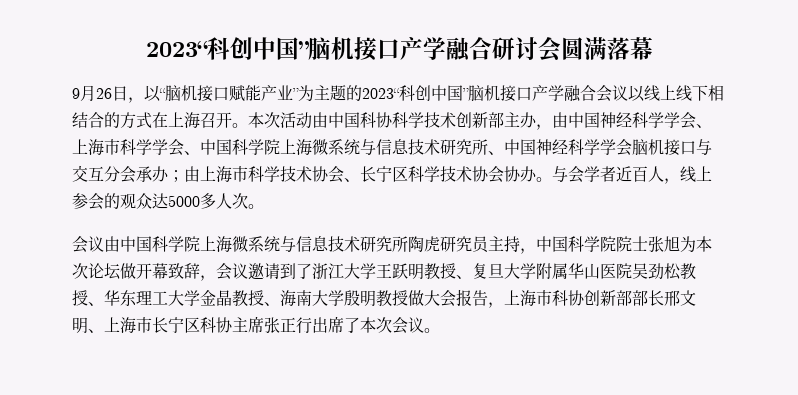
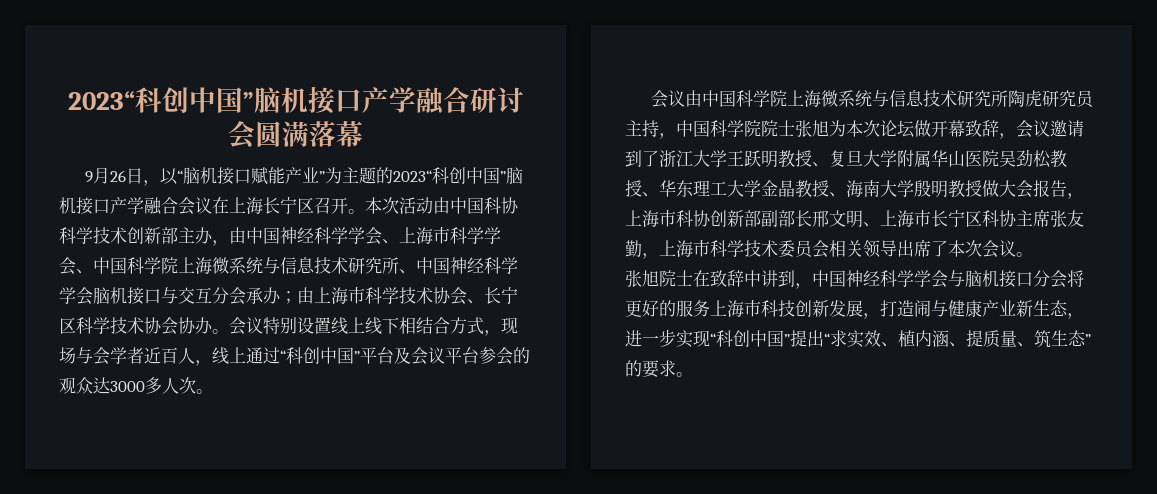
- 9月26日，以“脑机接口赋能产业”为主题的2023“科创中国”脑机接口产学融合会议以线上线下相结合的方式在上海召开。
+ 9月26日，以“脑机接口赋能产业”为主题的2023“科创中国”脑机接口产学融合会议在上海长宁区召开。
- 与会学者近百人，线上参会的观众达5000多人次。
+ 会议特别设置线上线下相结合方式，现场与会学者近百人，线上通过“科创中国”平台及会议平台参会的观众达3000多人次。
- 会议由中国科学院上海微系统与信息技术研究所陶虎研究员主持，中国科学院院士张旭为本次论坛做开幕致辞，会议邀请到了浙江大学王跃明教授、复旦大学附属华山医院吴劲松教授、华东理工大学金晶教授、海南大学殷明教授做大会报告，上海市科协创新部部长邢文明、上海市长宁区科协主席张正行出席了本次会议。
+ 会议由中国科学院上海微系统与信息技术研究所陶虎研究员主持，中国科学院院士张旭为本次论坛做开幕致辞，会议邀请到了浙江大学王跃明教授、复旦大学附属华山医院吴劲松教授、华东理工大学金晶教授、海南大学殷明教授做大会报告，上海市科协创新部副部长邢文明、上海市长宁区科协主席张友勤，上海市科学技术委员会相关领导出席了本次会议。
+ 张旭院士在致辞中讲到，中国神经科学学会与脑机接口分会将更好的服务上海市科技创新发展，打造闹与健康产业新生态，进一步实现“科创中国”提出“求实效、植内涵、提质量、筑生态”的要求。

